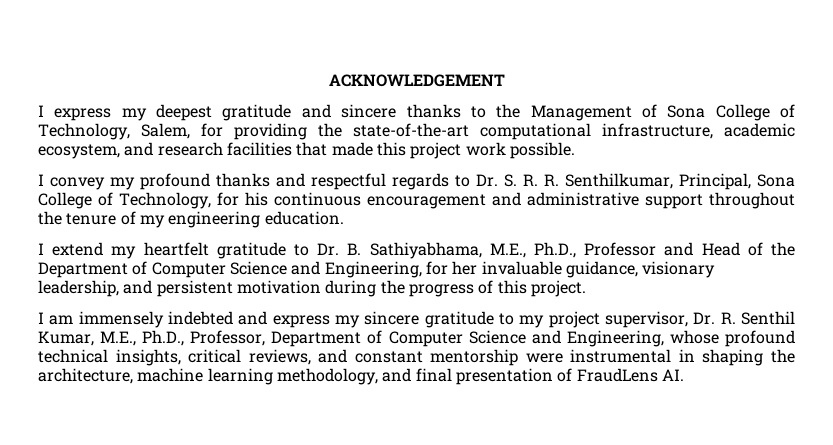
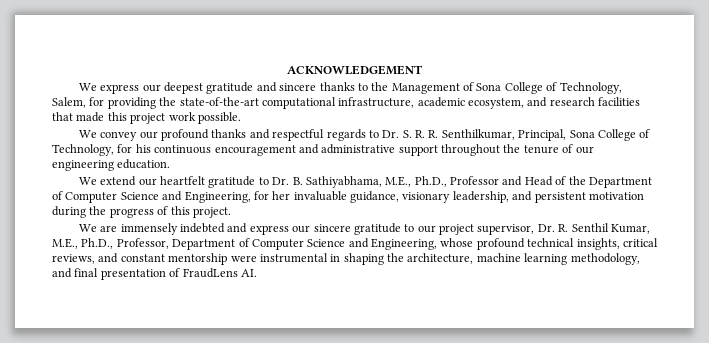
- I express my deepest gratitude and sincere thanks to the Management of Sona College of Technology, Salem, for providing the state-of-the-art computational infrastructure, academic ecosystem, and research facilities that made this project work possible.
+ We express our deepest gratitude and sincere thanks to the Management of Sona College of Technology, Salem, for providing the state-of-the-art computational infrastructure, academic ecosystem, and research facilities that made this project work possible.
- I convey my profound thanks and respectful regards to Dr. S. R. R. Senthilkumar, Principal, Sona College of Technology, for his continuous encouragement and administrative support throughout the tenure of my engineering education.
+ We convey our profound thanks and respectful regards to Dr. S. R. R. Senthilkumar, Principal, Sona College of Technology, for his continuous encouragement and administrative support throughout the tenure of our engineering education.
- I extend my heartfelt gratitude to Dr. B. Sathiyabhama, M.E., Ph.D., Professor and Head of the Department of Computer Science and Engineering, for her invaluable guidance, visionary leadership, and persistent motivation during the progress of this project.
+ We extend our heartfelt gratitude to Dr. B. Sathiyabhama, M.E., Ph.D., Professor and Head of the Department of Computer Science and Engineering, for her invaluable guidance, visionary leadership, and persistent motivation during the progress of this project.
- I am immensely indebted and express my sincere gratitude to my project supervisor, Dr. R. Senthil Kumar, M.E., Ph.D., Professor, Department of Computer Science and Engineering, whose profound technical insights, critical reviews, and constant mentorship were instrumental in shaping the architecture, machine learning methodology, and final presentation of FraudLens AI.
+ We are immensely indebted and express our sincere gratitude to our project supervisor, Dr. R. Senthil Kumar, M.E., Ph.D., Professor, Department of Computer Science and Engineering, whose profound technical insights, critical reviews, and constant mentorship were instrumental in shaping the architecture, machine learning methodology, and final presentation of FraudLens AI.

